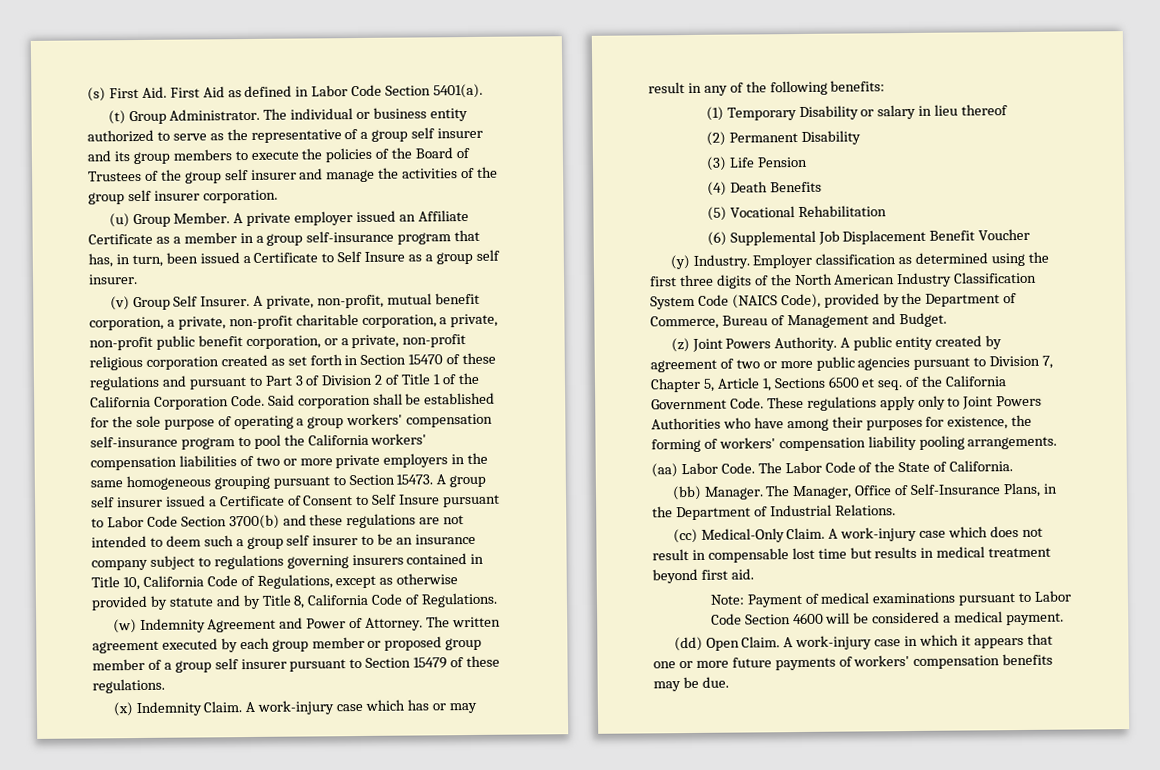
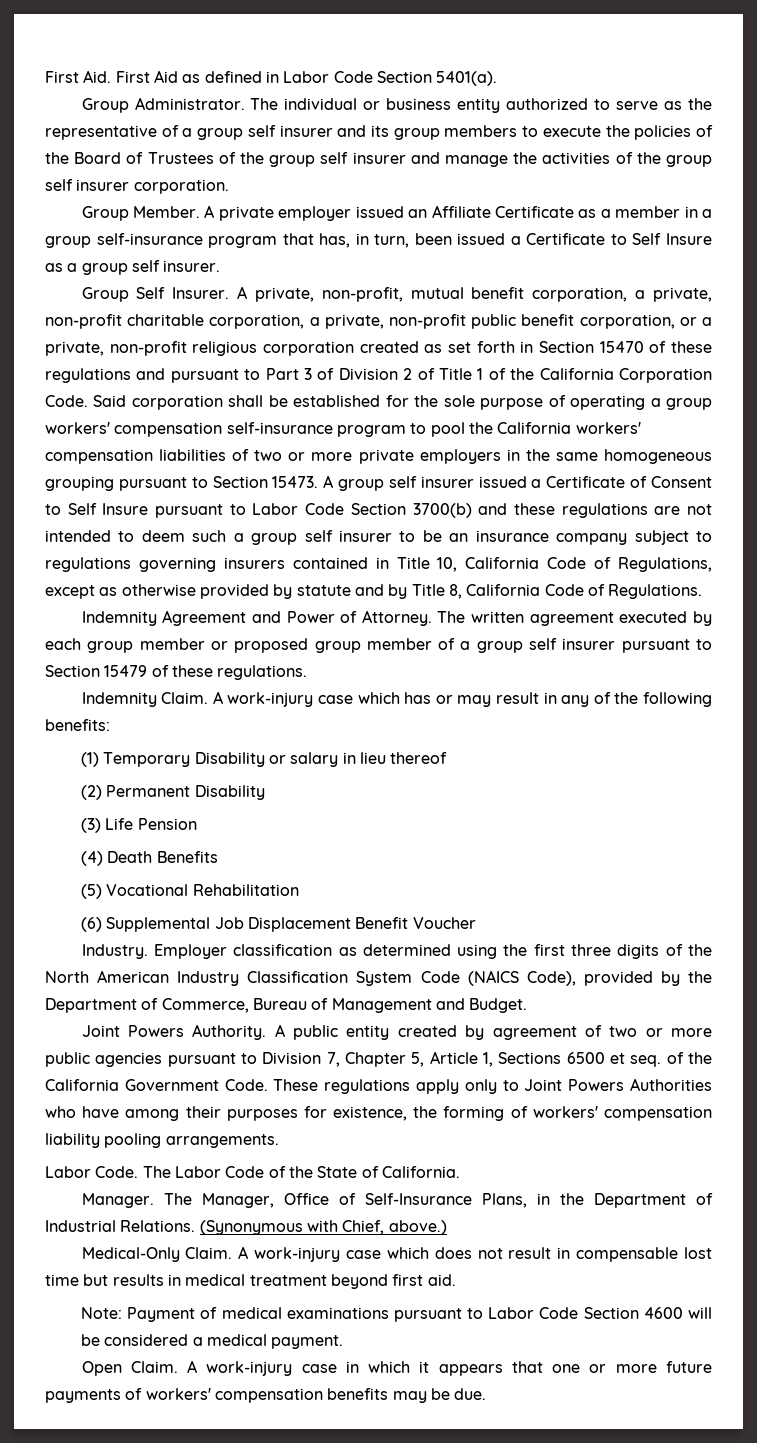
- (s) First Aid. First Aid as defined in Labor Code Section 5401(a).
+ First Aid. First Aid as defined in Labor Code Section 5401(a).
- (t) Group Administrator.
+ Group Administrator.
- (u) Group Member.
+ Group Member.
- (v) Group Self Insurer.
+ Group Self Insurer.
- (w) Indemnity Agreement and Power of Attorney.
+ Indemnity Agreement and Power of Attorney.
- (x) Indemnity Claim.
+ Indemnity Claim.
- (y) Industry.
+ Industry.
- (z) Joint Powers Authority.
+ Joint Powers Authority.
- (aa) Labor Code.
+ Labor Code.
- (bb) Manager.
+ Manager.
- The Manager, Office of Self-Insurance Plans, in the Department of Industrial Relations.
- (cc) Medical-Only Claim.
+ The Manager, Office of Self-Insurance Plans, in the Department of Industrial Relations. (Synonymous with Chief, above.)
+ Medical-Only Claim.
- (dd) Open Claim.
+ Open Claim.

